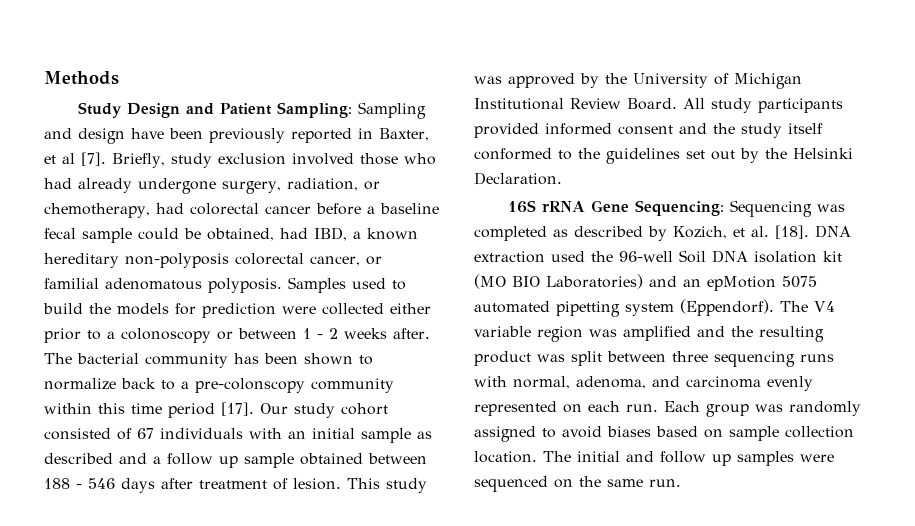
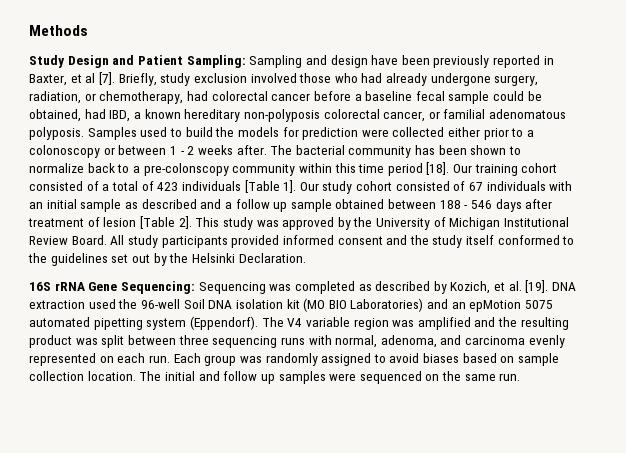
- The bacterial community has been shown to normalize back to a pre-colonscopy community within this time period [17].
+ The bacterial community has been shown to normalize back to a pre-colonscopy community within this time period [18]. Our training cohort consisted of a total of 423 individuals [Table 1].
- Our study cohort consisted of 67 individuals with an initial sample as described and a follow up sample obtained between 188 - 546 days after treatment of lesion.
+ Our study cohort consisted of 67 individuals with an initial sample as described and a follow up sample obtained between 188 - 546 days after treatment of lesion [Table 2].
- 16S rRNA Gene Sequencing: Sequencing was completed as described by Kozich, et al. [18].
+ 16S rRNA Gene Sequencing: Sequencing was completed as described by Kozich, et al. [19].

